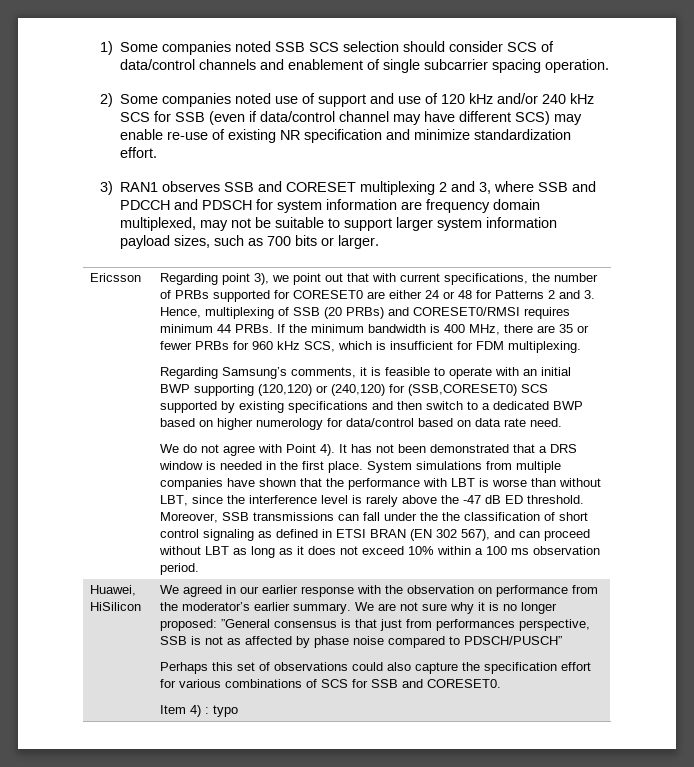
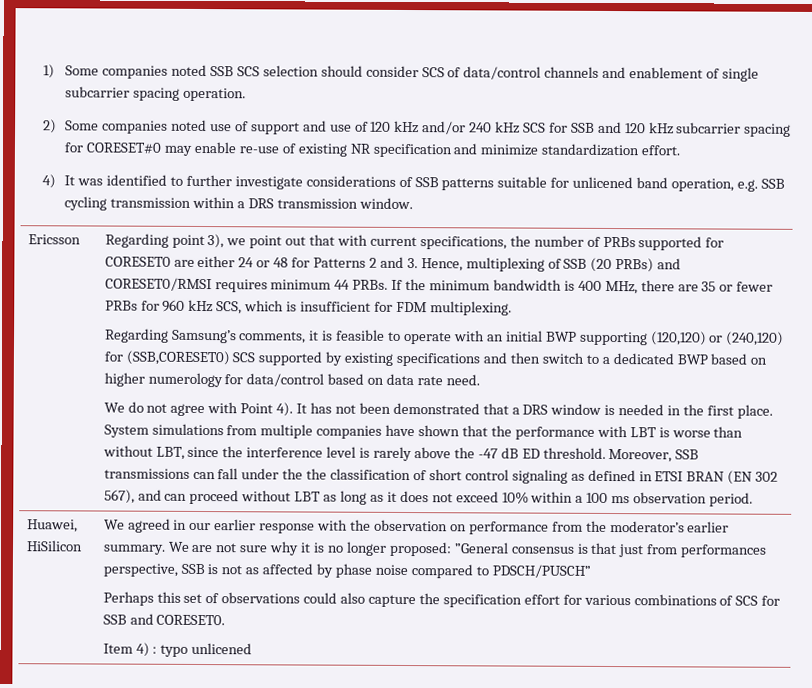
- 2) Some companies noted use of support and use of 120 kHz and/or 240 kHz SCS for SSB (even if data/control channel may have different SCS) may enable re-use of existing NR specification and minimize standardization effort.
+ 2) Some companies noted use of support and use of 120 kHz and/or 240 kHz SCS for SSB and 120 kHz subcarrier spacing for CORESET#0 may enable re-use of existing NR specification and minimize standardization effort.
- 3) RAN1 observes SSB and CORESET multiplexing 2 and 3, where SSB and PDCCH and PDSCH for system information are frequency domain multiplexed, may not be suitable to support larger system information payload sizes, such as 700 bits or larger.
+ 4) It was identified to further investigate considerations of SSB patterns suitable for unlicened band operation, e.g. SSB cycling transmission within a DRS transmission window.
- Item 4) : typo
+ Item 4) : typo unlicened

